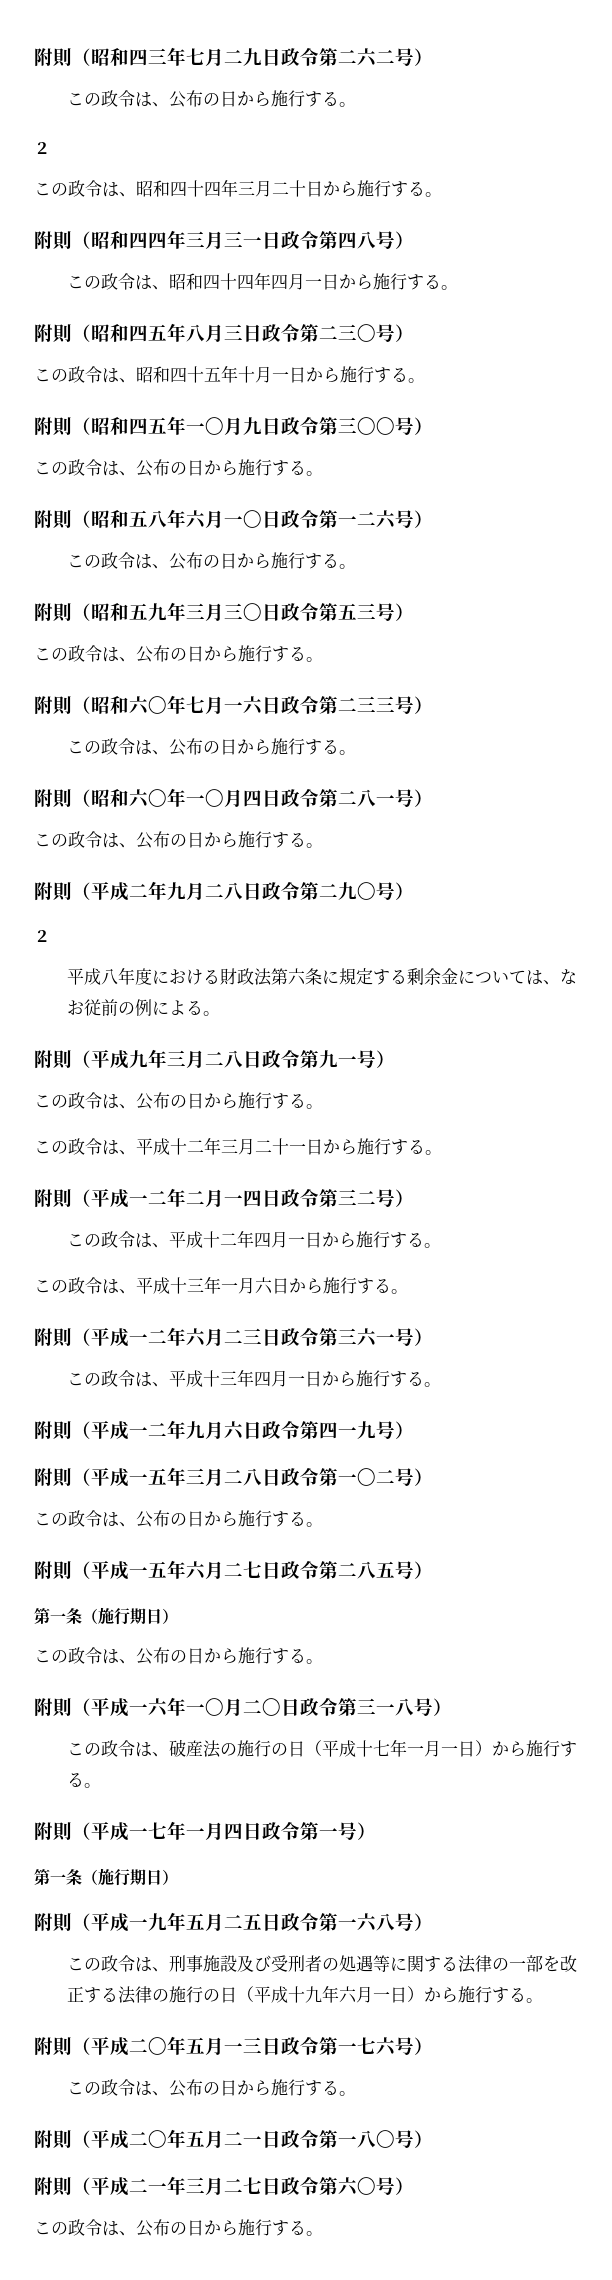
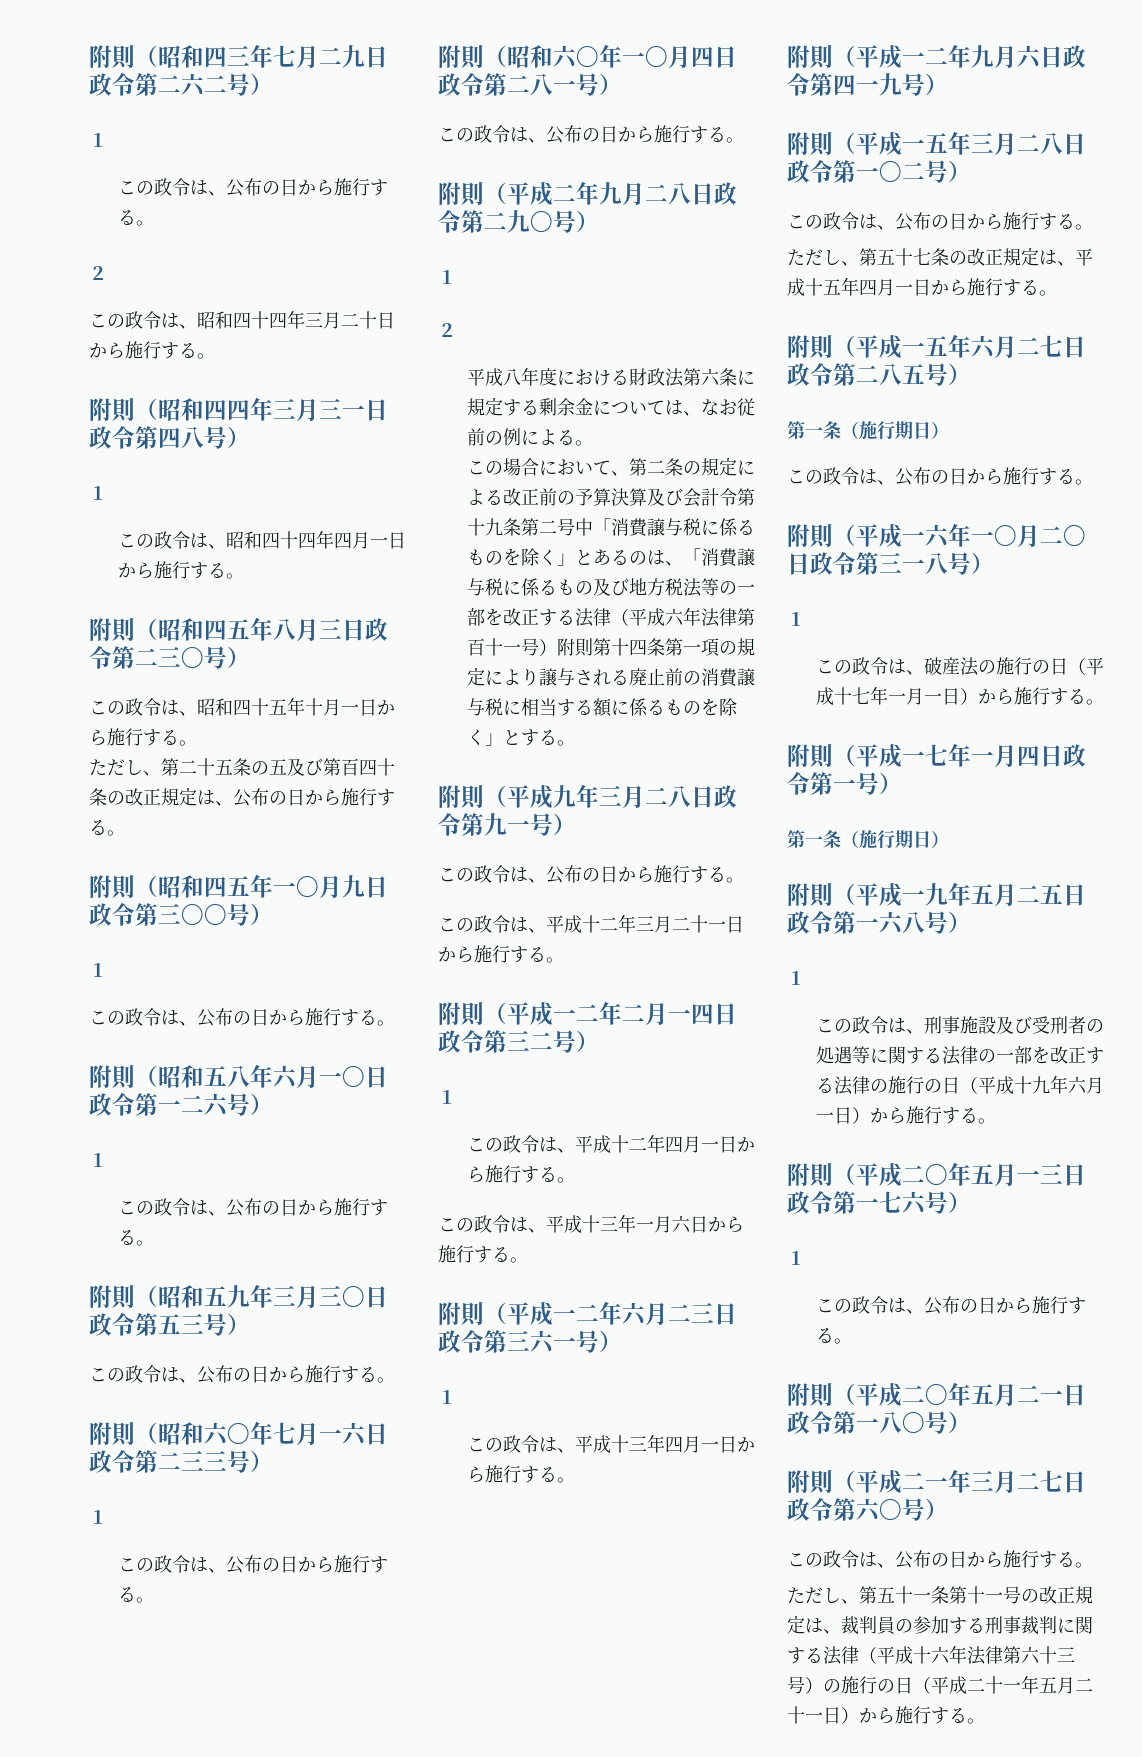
  附則（昭和四三年七月二九日政令第二六二号）
+ １
  附則（昭和四四年三月三一日政令第四八号）
+ １
+ ただし、第二十五条の五及び第百四十条の改正規定は、公布の日から施行する。
  附則（昭和四五年一〇月九日政令第三〇〇号）
+ １
  附則（昭和五八年六月一〇日政令第一二六号）
+ １
  附則（昭和六〇年七月一六日政令第二三三号）
+ １
  附則（平成二年九月二八日政令第二九〇号）
+ １
+ この場合において、第二条の規定による改正前の予算決算及び会計令第十九条第二号中「消費譲与税に係るものを除く」とあるのは、「消費譲与税に係るもの及び地方税法等の一部を改正する法律（平成六年法律第百十一号）附則第十四条第一項の規定により譲与される廃止前の消費譲与税に相当する額に係るものを除く」とする。
  附則（平成一二年二月一四日政令第三二号）
+ １
  附則（平成一二年六月二三日政令第三六一号）
+ １
+ ただし、第五十七条の改正規定は、平成十五年四月一日から施行する。
  附則（平成一六年一〇月二〇日政令第三一八号）
+ １
  附則（平成一九年五月二五日政令第一六八号）
+ １
  附則（平成二〇年五月一三日政令第一七六号）
+ １
+ ただし、第五十一条第十一号の改正規定は、裁判員の参加する刑事裁判に関する法律（平成十六年法律第六十三号）の施行の日（平成二十一年五月二十一日）から施行する。

